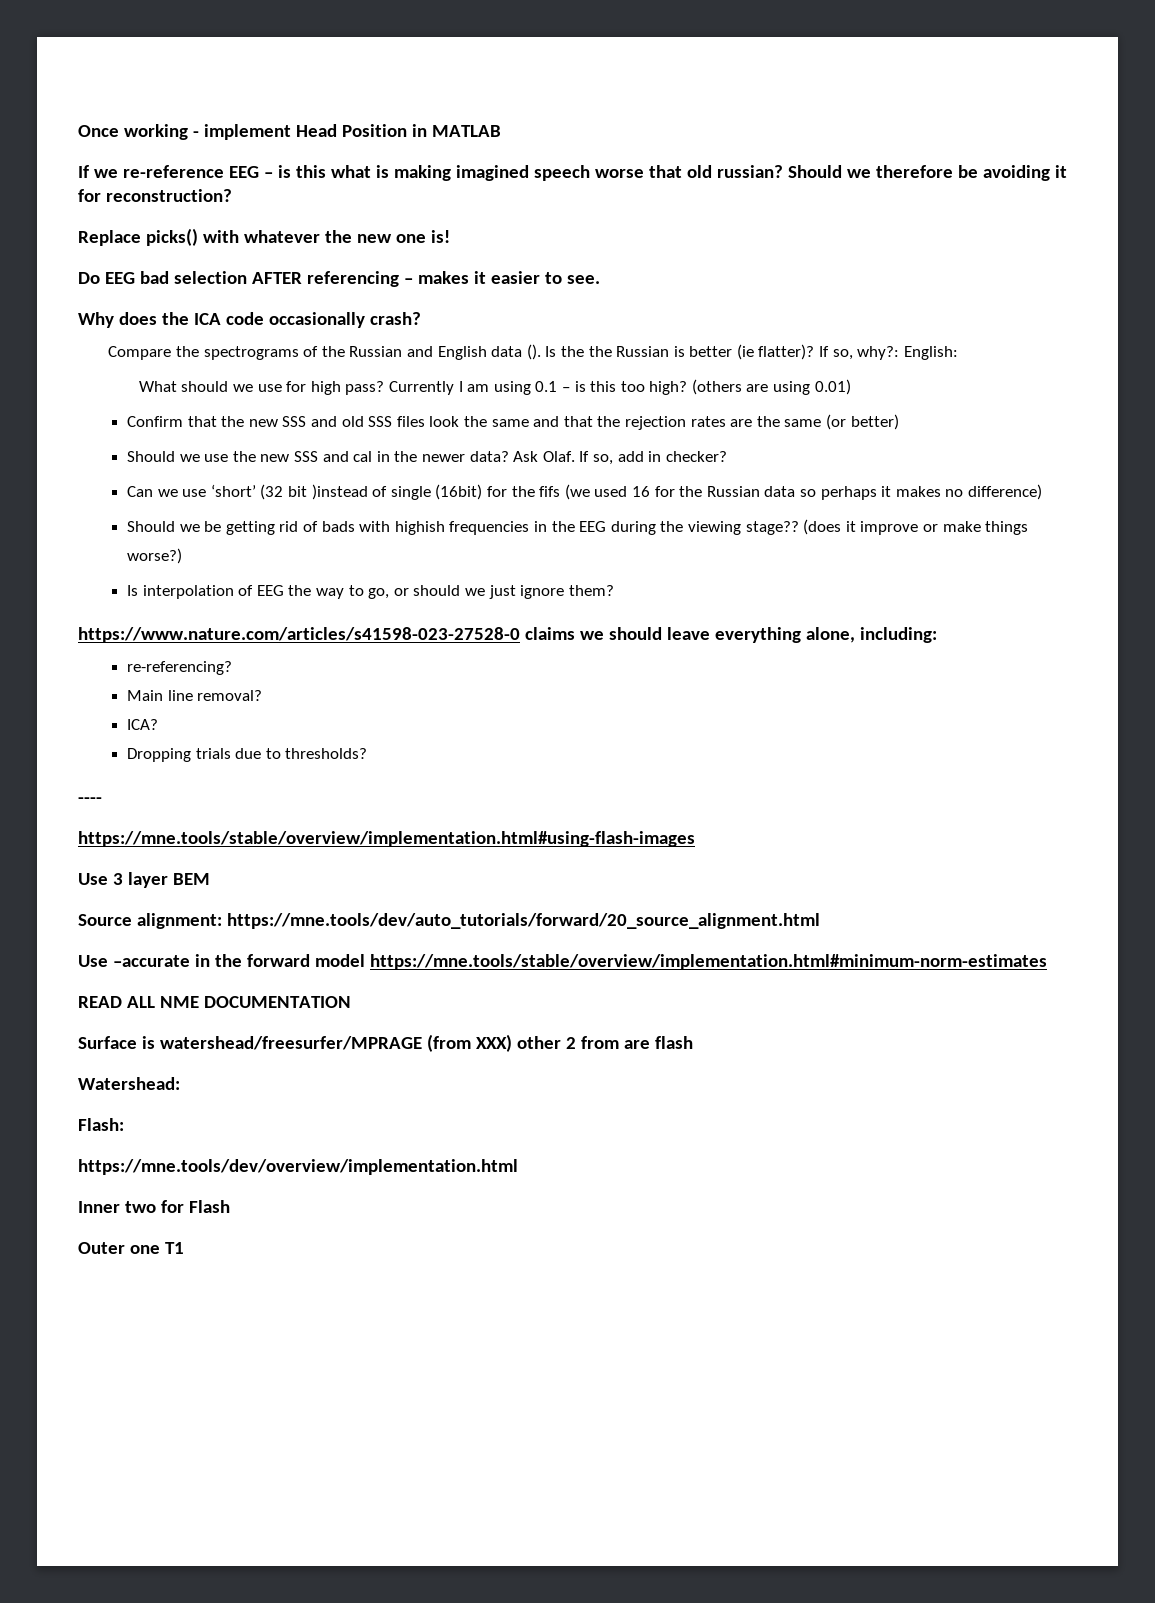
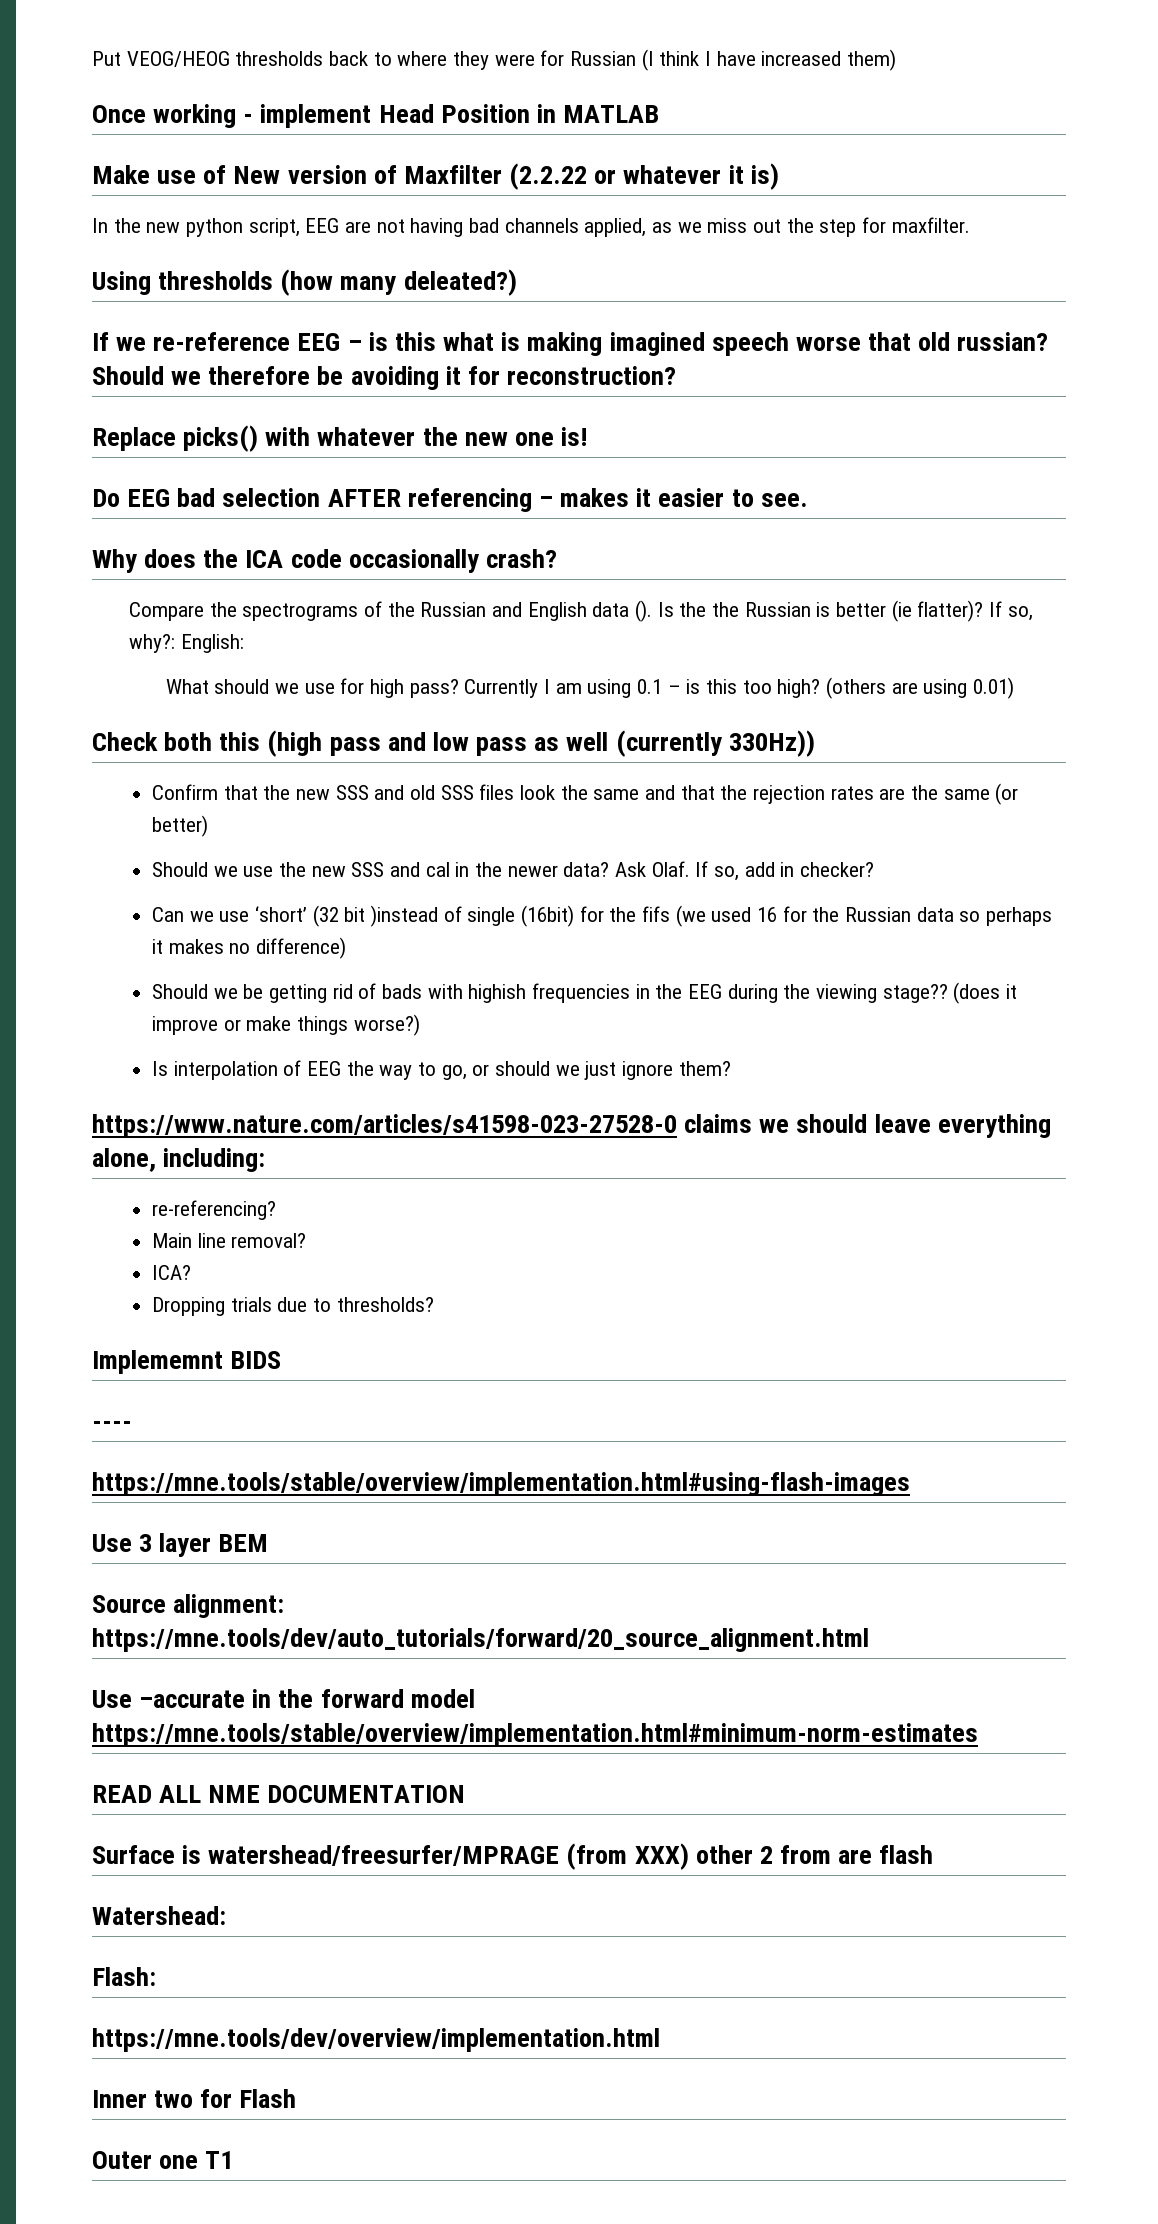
+ Put VEOG/HEOG thresholds back to where they were for Russian (I think I have increased them)
+ Make use of New version of Maxfilter (2.2.22 or whatever it is)
+ In the new python script, EEG are not having bad channels applied, as we miss out the step for maxfilter.
+ Using thresholds (how many deleated?)
+ Check both this (high pass and low pass as well (currently 330Hz))
+ Implememnt BIDS

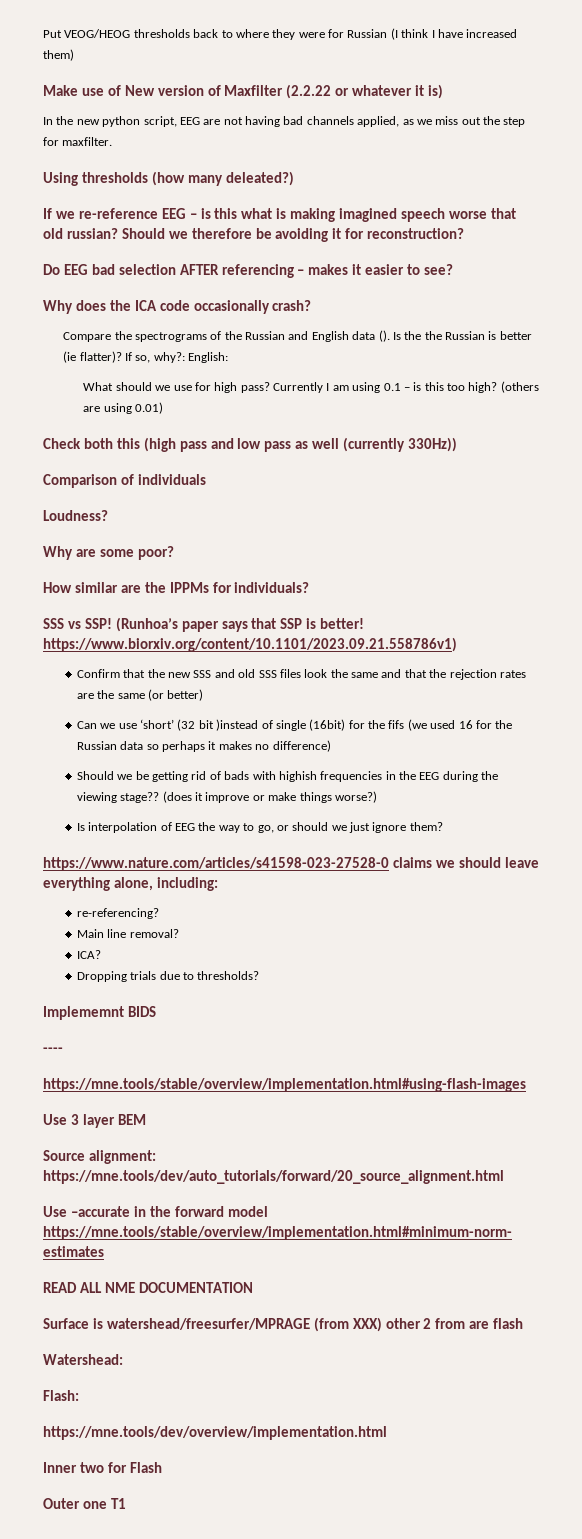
- Once working - implement Head Position in MATLAB
- Replace picks() with whatever the new one is!
- Do EEG bad selection AFTER referencing – makes it easier to see.
+ Do EEG bad selection AFTER referencing – makes it easier to see?
+ Comparison of individuals
+ Loudness?
+ Why are some poor?
+ How similar are the IPPMs for individuals?
+ SSS vs SSP! (Runhoa’s paper says that SSP is better! https://www.biorxiv.org/content/10.1101/2023.09.21.558786v1)
- Should we use the new SSS and cal in the newer data? Ask Olaf. If so, add in checker?

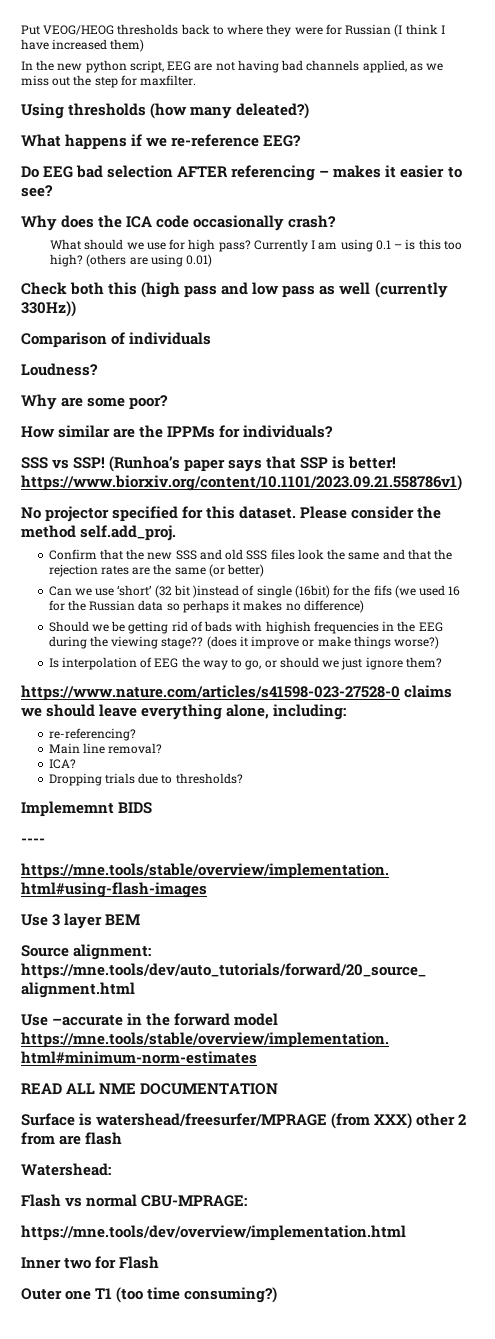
- Make use of New version of Maxfilter (2.2.22 or whatever it is)
- If we re-reference EEG – is this what is making imagined speech worse that old russian? Should we therefore be avoiding it for reconstruction?
+ What happens if we re-reference EEG?
- Compare the spectrograms of the Russian and English data (). Is the the Russian is better (ie flatter)? If so, why?: English:
+ No projector specified for this dataset. Please consider the method self.add_proj.
- Flash:
+ Flash vs normal CBU-MPRAGE:
- Outer one T1
+ Outer one T1 (too time consuming?)

